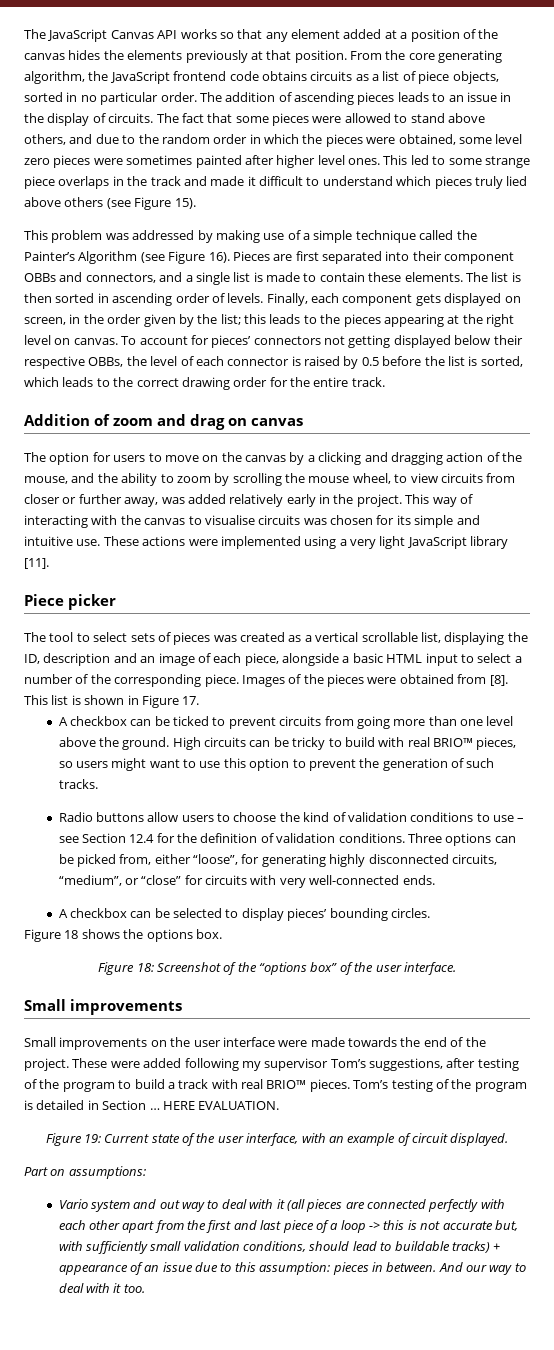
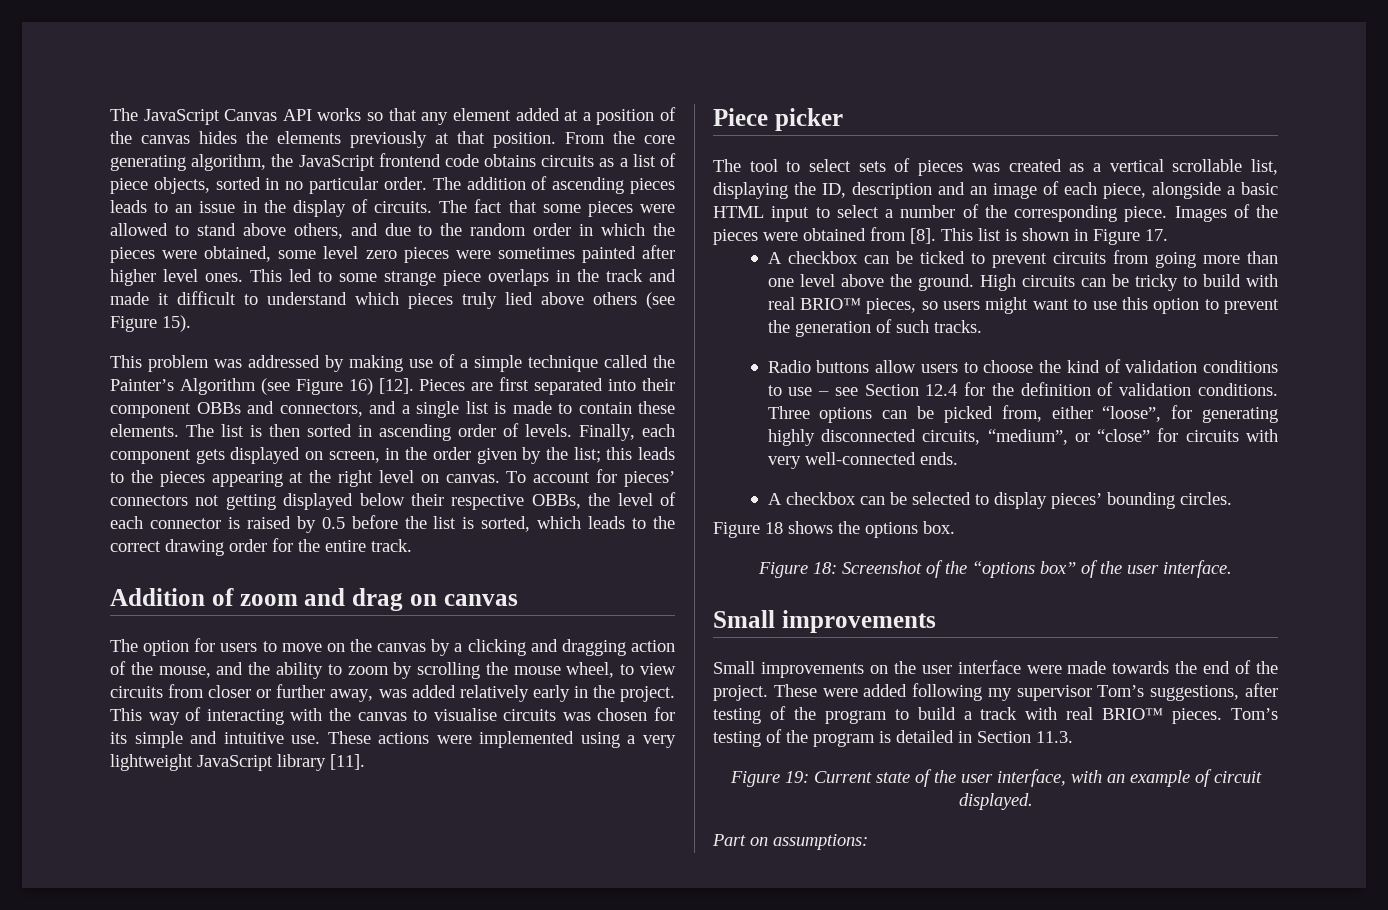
- This problem was addressed by making use of a simple technique called the Painter’s Algorithm (see Figure 16).
+ This problem was addressed by making use of a simple technique called the Painter’s Algorithm (see Figure 16) [12].
- These actions were implemented using a very light JavaScript library [11].
+ These actions were implemented using a very lightweight JavaScript library [11].
- Tom’s testing of the program is detailed in Section … HERE EVALUATION.
+ Tom’s testing of the program is detailed in Section 11.3.
- Vario system and out way to deal with it (all pieces are connected perfectly with each other apart from the first and last piece of a loop -> this is not accurate but, with sufficiently small validation conditions, should lead to buildable tracks) + appearance of an issue due to this assumption: pieces in between. And our way to deal with it too.

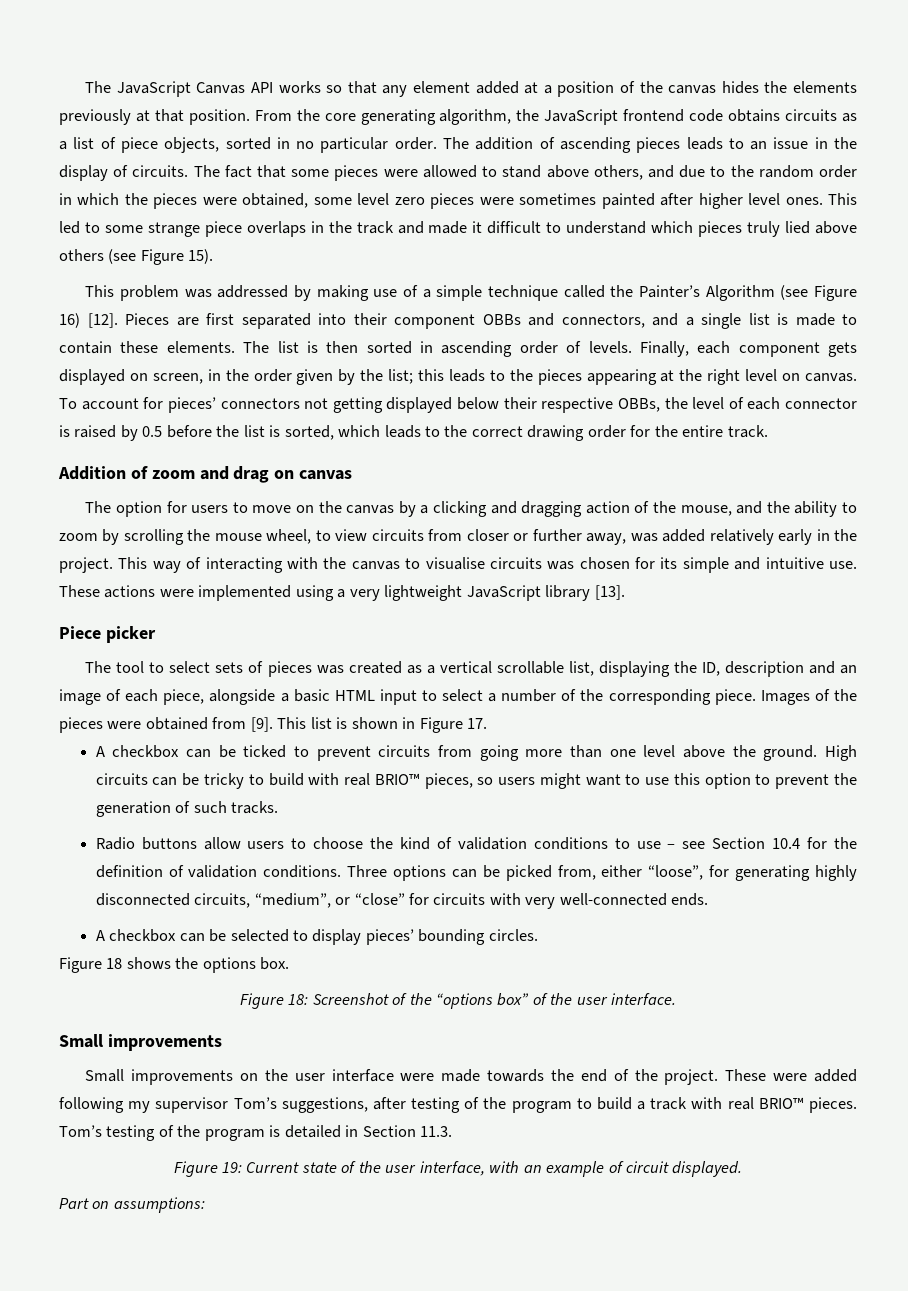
- These actions were implemented using a very lightweight JavaScript library [11].
+ These actions were implemented using a very lightweight JavaScript library [13].
- Images of the pieces were obtained from [8].
+ Images of the pieces were obtained from [9].
- Radio buttons allow users to choose the kind of validation conditions to use – see Section 12.4 for the definition of validation conditions.
+ Radio buttons allow users to choose the kind of validation conditions to use – see Section 10.4 for the definition of validation conditions.

